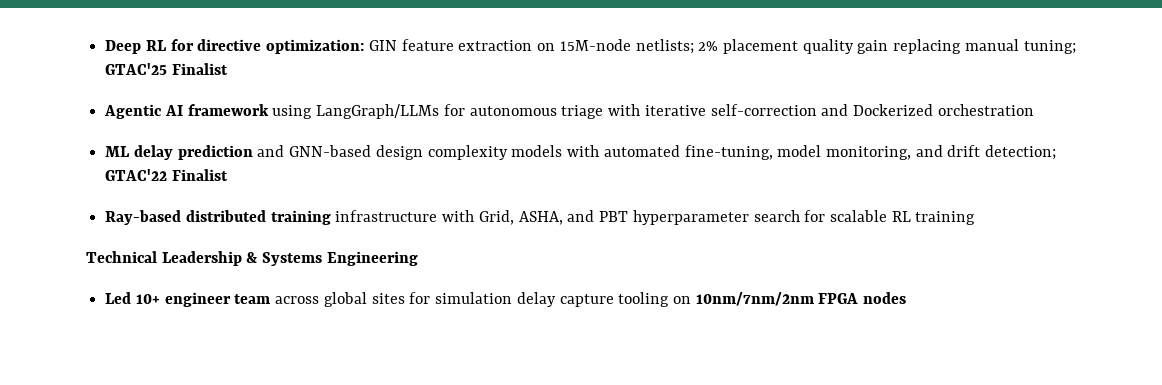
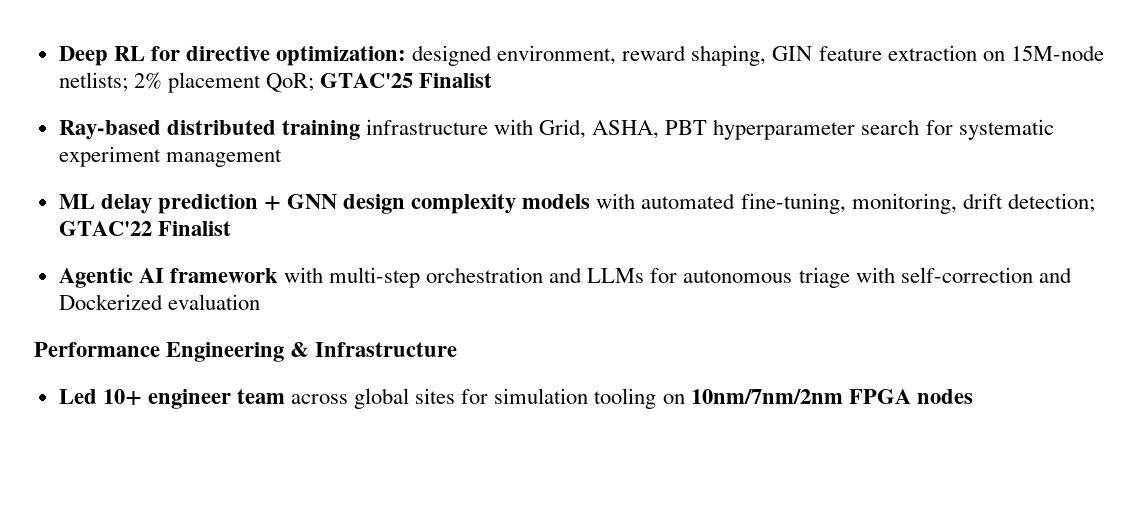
- Deep RL for directive optimization: GIN feature extraction on 15M-node netlists; 2% placement quality gain replacing manual tuning; GTAC'25 Finalist
- Agentic AI framework using LangGraph/LLMs for autonomous triage with iterative self-correction and Dockerized orchestration
- ML delay prediction and GNN-based design complexity models with automated fine-tuning, model monitoring, and drift detection; GTAC'22 Finalist
+ Deep RL for directive optimization: designed environment, reward shaping, GIN feature extraction on 15M-node netlists; 2% placement QoR; GTAC'25 Finalist
- Ray-based distributed training infrastructure with Grid, ASHA, and PBT hyperparameter search for scalable RL training
- Technical Leadership & Systems Engineering
+ Ray-based distributed training infrastructure with Grid, ASHA, PBT hyperparameter search for systematic experiment management
+ ML delay prediction + GNN design complexity models with automated fine-tuning, monitoring, drift detection; GTAC'22 Finalist
+ Agentic AI framework with multi-step orchestration and LLMs for autonomous triage with self-correction and Dockerized evaluation
+ Performance Engineering & Infrastructure
- Led 10+ engineer team across global sites for simulation delay capture tooling on 10nm/7nm/2nm FPGA nodes
+ Led 10+ engineer team across global sites for simulation tooling on 10nm/7nm/2nm FPGA nodes

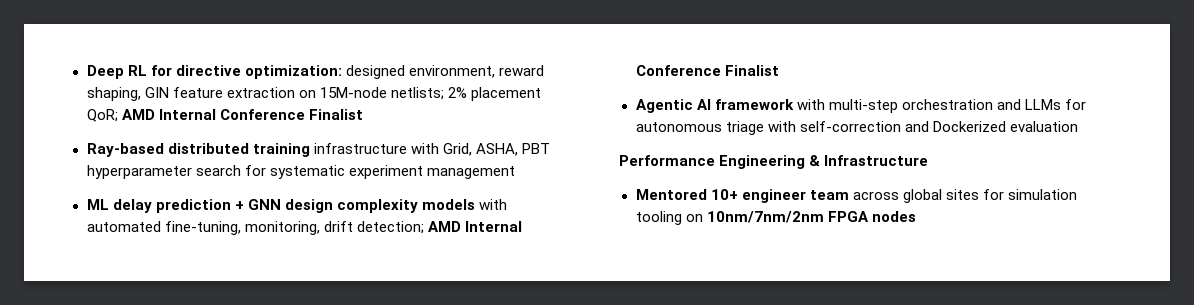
- Deep RL for directive optimization: designed environment, reward shaping, GIN feature extraction on 15M-node netlists; 2% placement QoR; GTAC'25 Finalist
+ Deep RL for directive optimization: designed environment, reward shaping, GIN feature extraction on 15M-node netlists; 2% placement QoR; AMD Internal Conference Finalist
- ML delay prediction + GNN design complexity models with automated fine-tuning, monitoring, drift detection; GTAC'22 Finalist
+ ML delay prediction + GNN design complexity models with automated fine-tuning, monitoring, drift detection; AMD Internal Conference Finalist
- Led 10+ engineer team across global sites for simulation tooling on 10nm/7nm/2nm FPGA nodes
+ Mentored 10+ engineer team across global sites for simulation tooling on 10nm/7nm/2nm FPGA nodes

